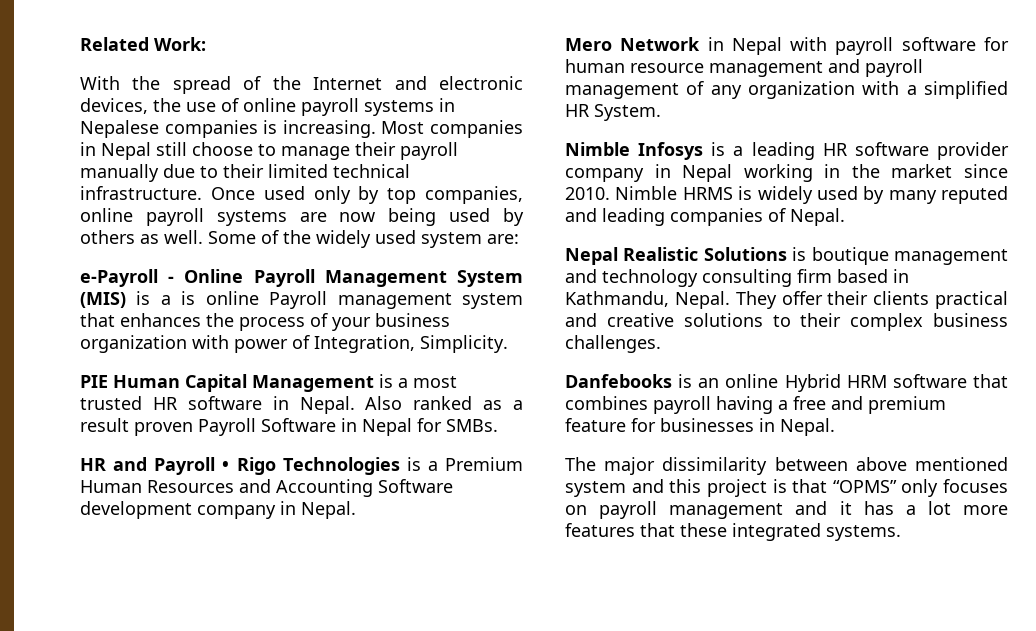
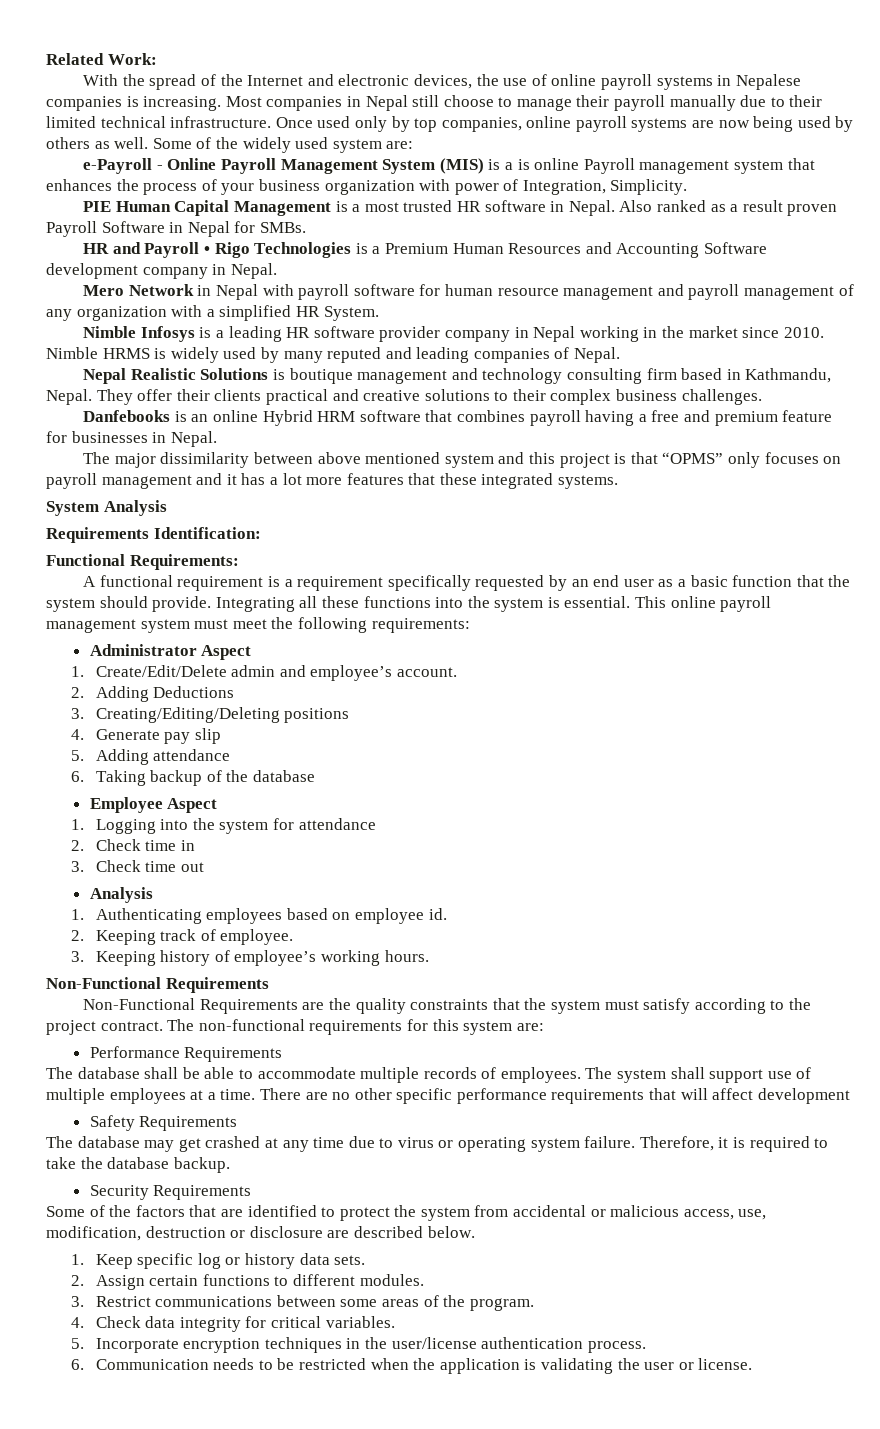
+ System Analysis
+ Requirements Identification:
+ Functional Requirements:
+ A functional requirement is a requirement specifically requested by an end user as a basic function that the system should provide. Integrating all these functions into the system is essential. This online payroll management system must meet the following requirements:
+ Administrator Aspect
+ 1. Create/Edit/Delete admin and employee’s account.
+ 2. Adding Deductions
+ 3. Creating/Editing/Deleting positions
+ 4. Generate pay slip
+ 5. Adding attendance
+ 6. Taking backup of the database
+ Employee Aspect
+ 1. Logging into the system for attendance
+ 2. Check time in
+ 3. Check time out
+ Analysis
+ 1. Authenticating employees based on employee id.
+ 2. Keeping track of employee.
+ 3. Keeping history of employee’s working hours.
+ Non-Functional Requirements
+ Non-Functional Requirements are the quality constraints that the system must satisfy according to the project contract. The non-functional requirements for this system are:
+ Performance Requirements
+ The database shall be able to accommodate multiple records of employees. The system shall support use of multiple employees at a time. There are no other specific performance requirements that will affect development
+ Safety Requirements
+ The database may get crashed at any time due to virus or operating system failure. Therefore, it is required to take the database backup.
+ Security Requirements
+ Some of the factors that are identified to protect the system from accidental or malicious access, use, modification, destruction or disclosure are described below.
+ 1. Keep specific log or history data sets.
+ 2. Assign certain functions to different modules.
+ 3. Restrict communications between some areas of the program.
+ 4. Check data integrity for critical variables.
+ 5. Incorporate encryption techniques in the user/license authentication process.
+ 6. Communication needs to be restricted when the application is validating the user or license.

